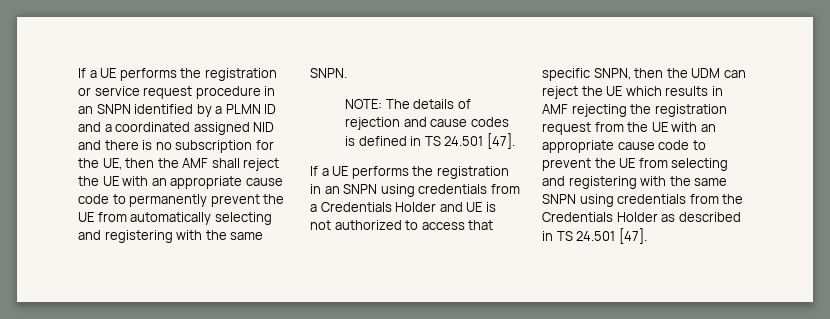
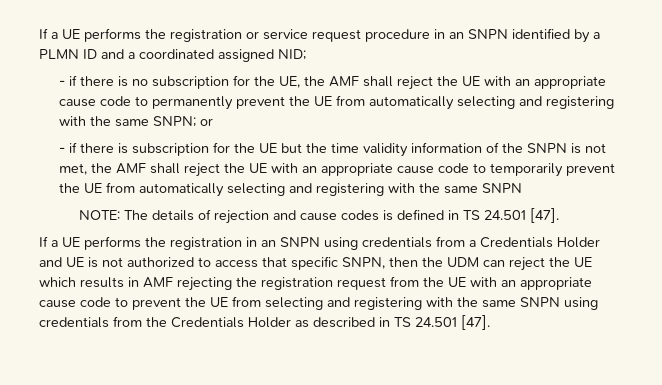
- If a UE performs the registration or service request procedure in an SNPN identified by a PLMN ID and a coordinated assigned NID and there is no subscription for the UE, then the AMF shall reject the UE with an appropriate cause code to permanently prevent the UE from automatically selecting and registering with the same SNPN.
+ If a UE performs the registration or service request procedure in an SNPN identified by a PLMN ID and a coordinated assigned NID;
+ - if there is no subscription for the UE, the AMF shall reject the UE with an appropriate cause code to permanently prevent the UE from automatically selecting and registering with the same SNPN; or
+ - if there is subscription for the UE but the time validity information of the SNPN is not met, the AMF shall reject the UE with an appropriate cause code to temporarily prevent the UE from automatically selecting and registering with the same SNPN

